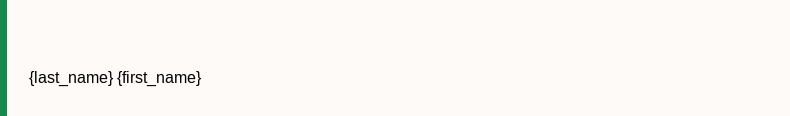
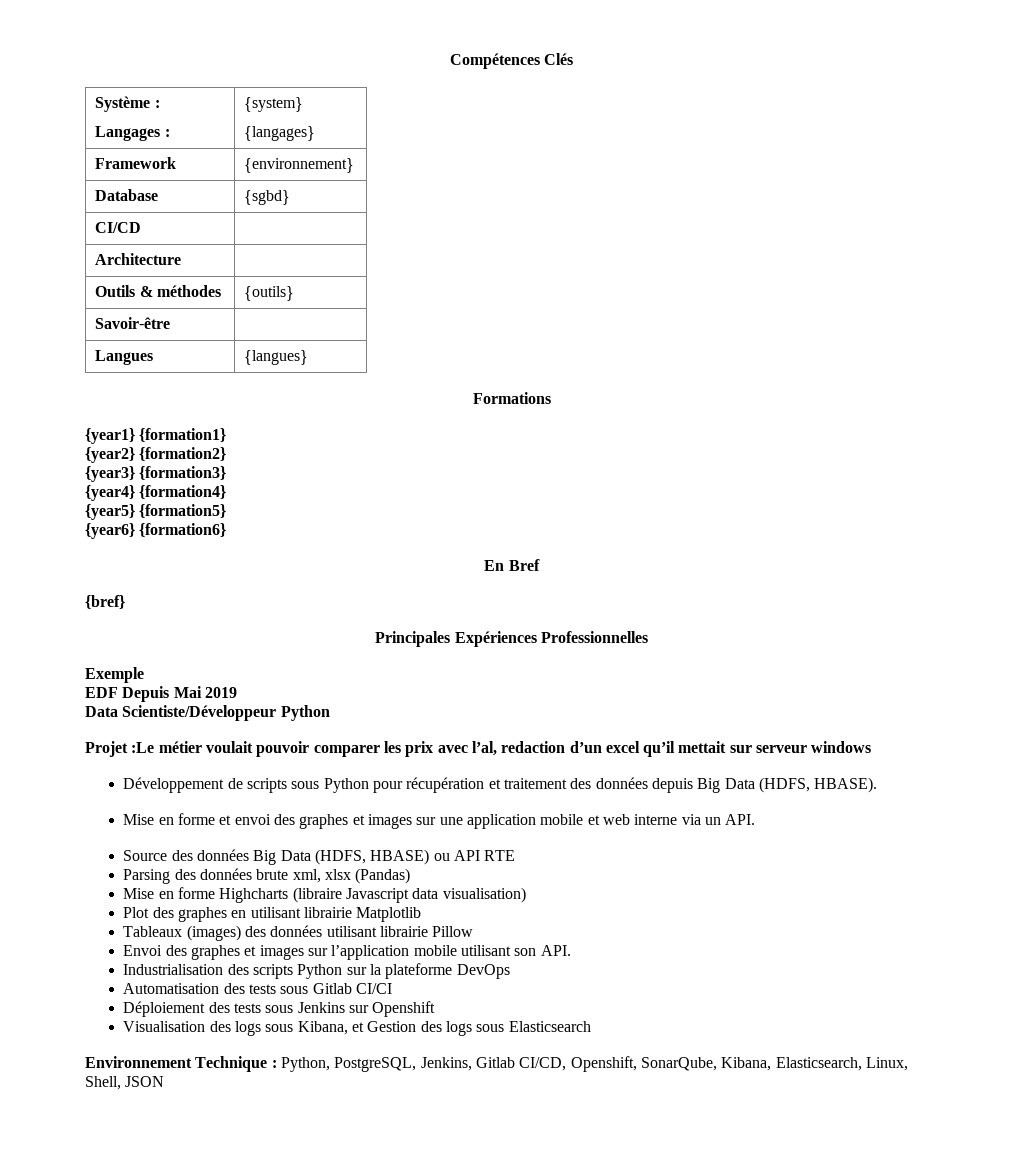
- {last_name} {first_name}
+ Compétences Clés
+ Système :
+ Langages : | {system}
+ {langages}
+ Framework | {environnement}
+ Database | {sgbd}
+ CI/CD |
+ Architecture |
+ Outils & méthodes | {outils}
+ Savoir-être |
+ Langues | {langues}
+ Formations
+ {year1} {formation1}
+ {year2} {formation2}
+ {year3} {formation3}
+ {year4} {formation4}
+ {year5} {formation5}
+ {year6} {formation6}
+ En Bref
+ {bref}
+ Principales Expériences Professionnelles
+ Exemple
+ EDF Depuis Mai 2019
+ Data Scientiste/Développeur Python
+ Projet :Le métier voulait pouvoir comparer les prix avec l’al, redaction d’un excel qu’il mettait sur serveur windows
+ Développement de scripts sous Python pour récupération et traitement des données depuis Big Data (HDFS, HBASE).
+ Mise en forme et envoi des graphes et images sur une application mobile et web interne via un API.
+ Source des données Big Data (HDFS, HBASE) ou API RTE
+ Parsing des données brute xml, xlsx (Pandas)
+ Mise en forme Highcharts (libraire Javascript data visualisation)
+ Plot des graphes en utilisant librairie Matplotlib
+ Tableaux (images) des données utilisant librairie Pillow
+ Envoi des graphes et images sur l’application mobile utilisant son API.
+ Industrialisation des scripts Python sur la plateforme DevOps
+ Automatisation des tests sous Gitlab CI/CI
+ Déploiement des tests sous Jenkins sur Openshift
+ Visualisation des logs sous Kibana, et Gestion des logs sous Elasticsearch
+ Environnement Technique : Python, PostgreSQL, Jenkins, Gitlab CI/CD, Openshift, SonarQube, Kibana, Elasticsearch, Linux, Shell, JSON

